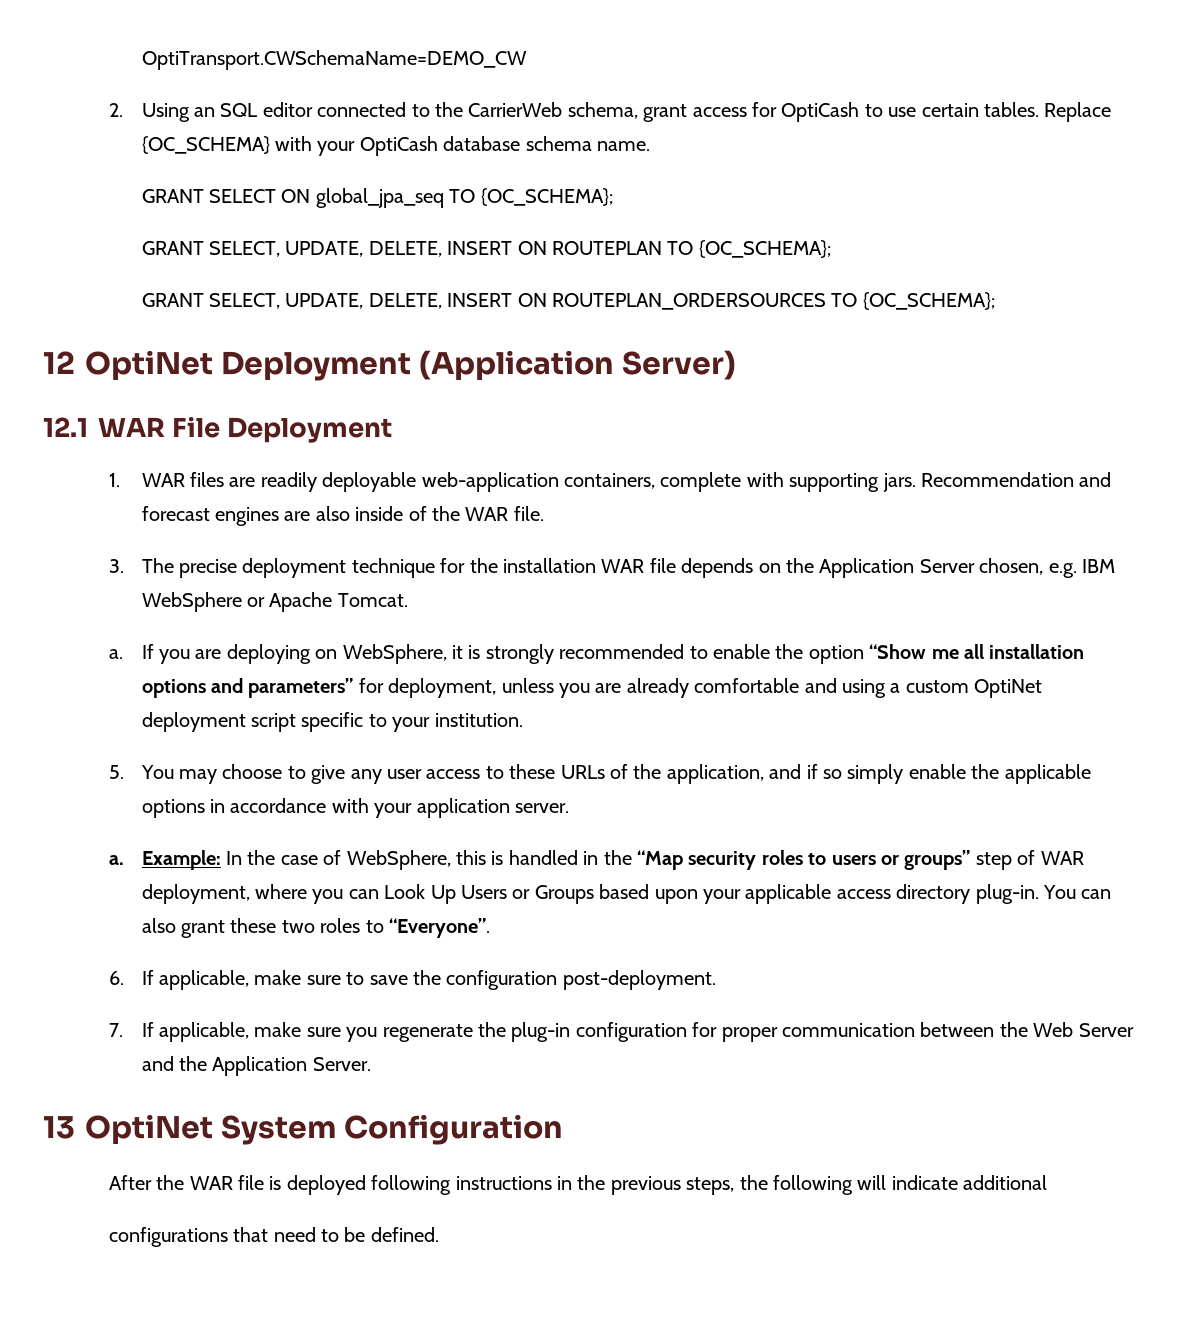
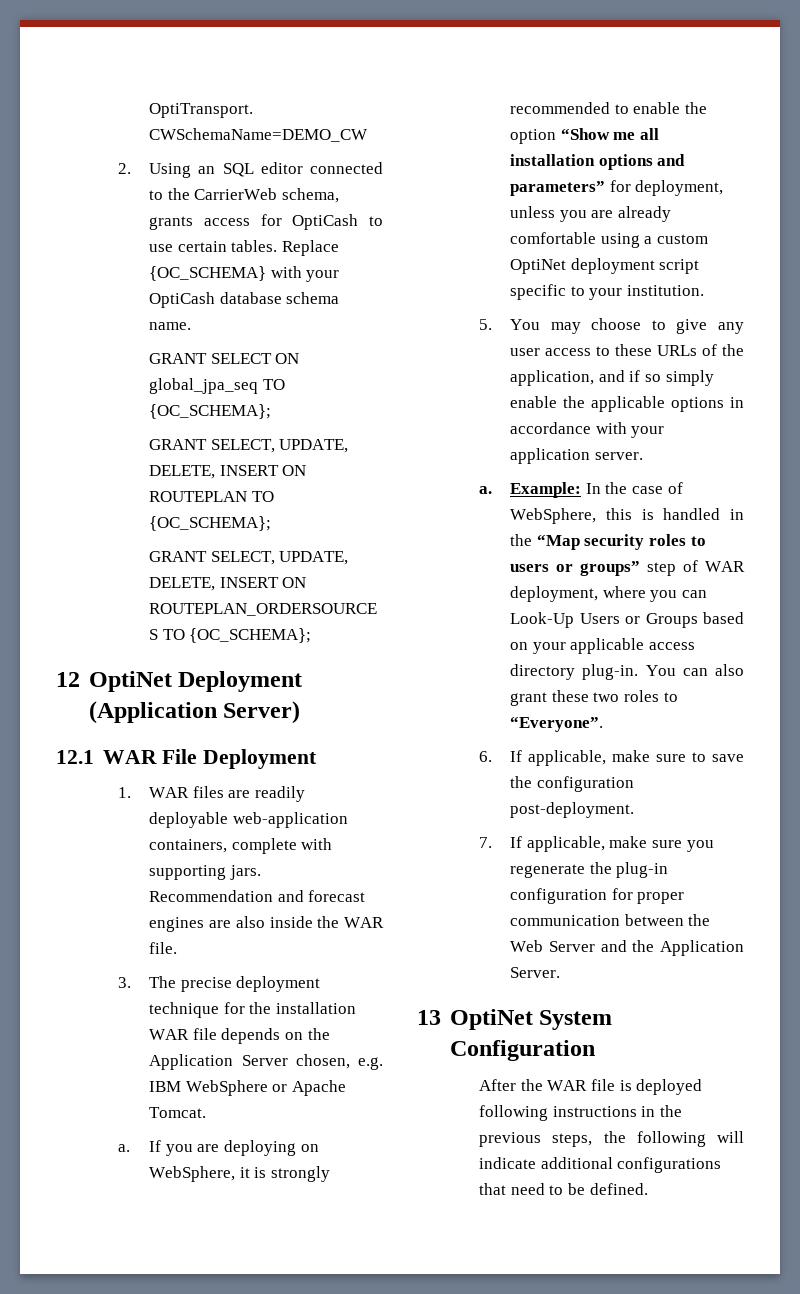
- 2. Using an SQL editor connected to the CarrierWeb schema, grant access for OptiCash to use certain tables.
+ 2. Using an SQL editor connected to the CarrierWeb schema, grants access for OptiCash to use certain tables.
- Recommendation and forecast engines are also inside of the WAR file.
+ Recommendation and forecast engines are also inside the WAR file.
- If you are deploying on WebSphere, it is strongly recommended to enable the option “Show me all installation options and parameters” for deployment, unless you are already comfortable and using a custom OptiNet deployment script specific to your institution.
+ If you are deploying on WebSphere, it is strongly recommended to enable the option “Show me all installation options and parameters” for deployment, unless you are already comfortable using a custom OptiNet deployment script specific to your institution.
- Example: In the case of WebSphere, this is handled in the “Map security roles to users or groups” step of WAR deployment, where you can Look Up Users or Groups based upon your applicable access directory plug-in.
+ Example: In the case of WebSphere, this is handled in the “Map security roles to users or groups” step of WAR deployment, where you can Look-Up Users or Groups based on your applicable access directory plug-in.
- After the WAR file is deployed following instructions in the previous steps, the following will indicate additional
- configurations that need to be defined.
+ After the WAR file is deployed following instructions in the previous steps, the following will indicate additional configurations that need to be defined.

